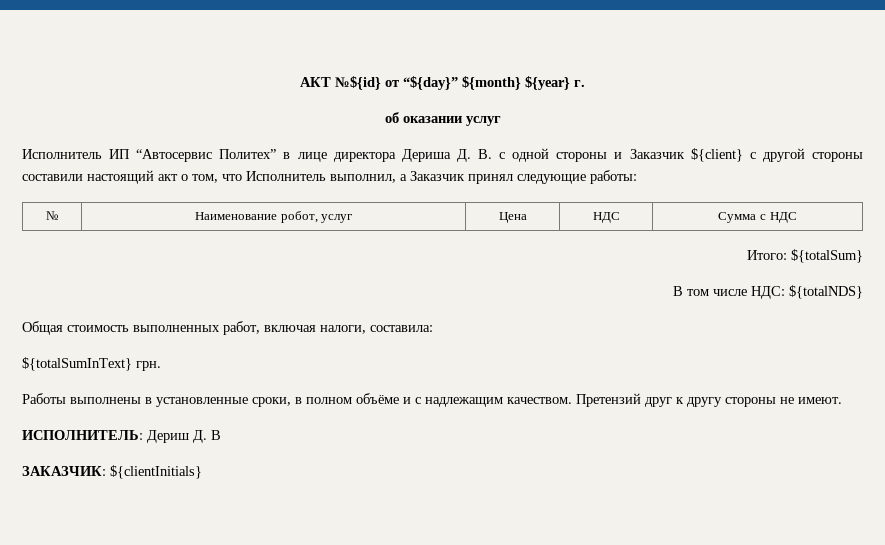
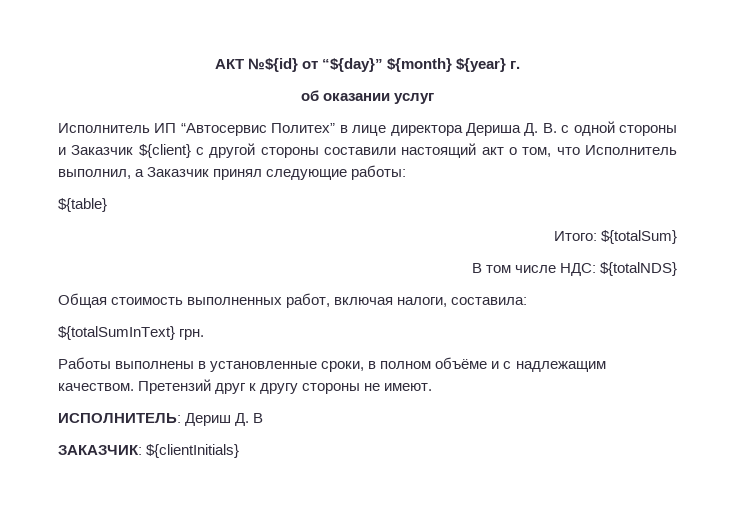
- № | Наименование робот, услуг | Цена | НДС | Сумма с НДС
+ ${table}

